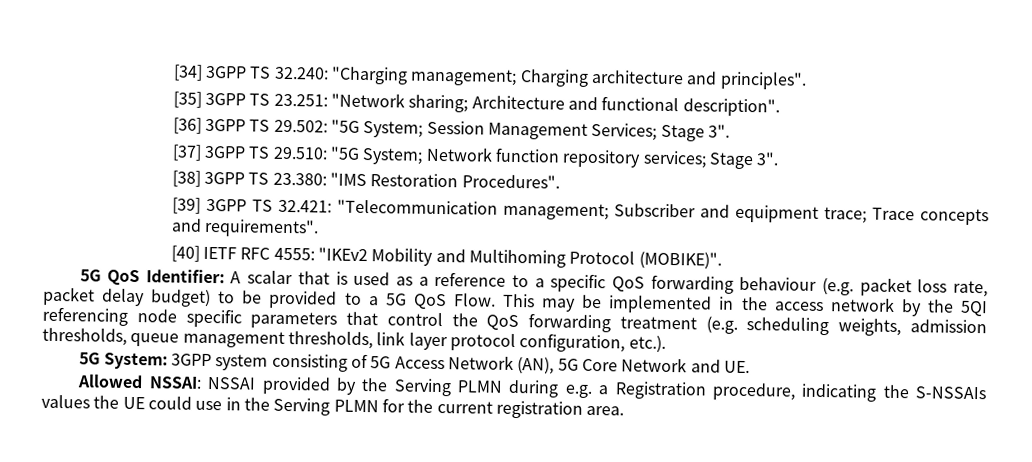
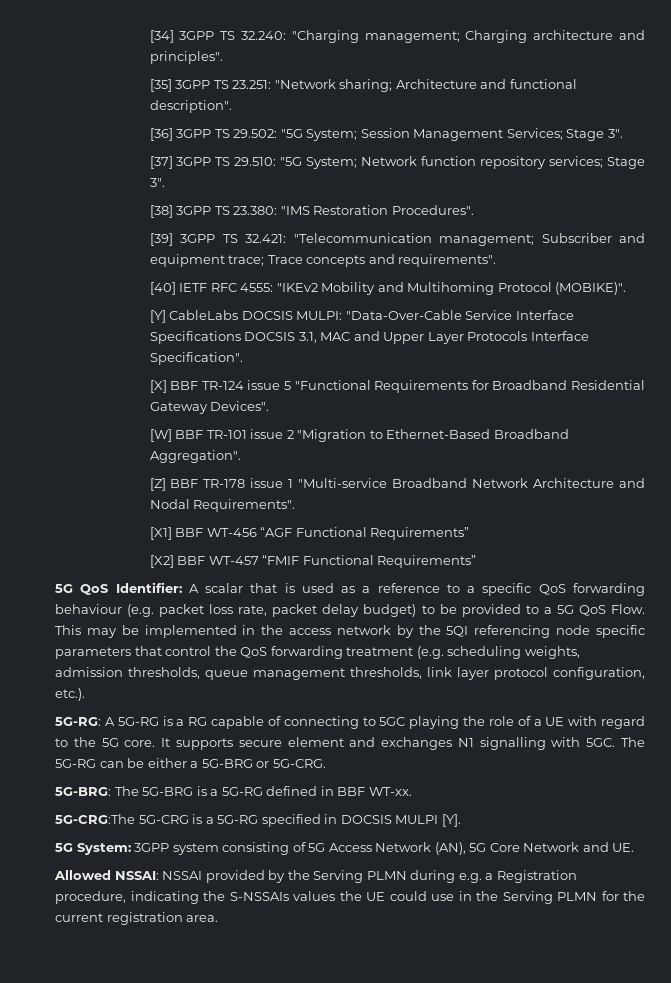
+ [Y] CableLabs DOCSIS MULPI: "Data-Over-Cable Service Interface Specifications DOCSIS 3.1, MAC and Upper Layer Protocols Interface Specification".
+ [X] BBF TR-124 issue 5 "Functional Requirements for Broadband Residential Gateway Devices".
+ [W] BBF TR-101 issue 2 "Migration to Ethernet-Based Broadband Aggregation".
+ [Z] BBF TR-178 issue 1 "Multi-service Broadband Network Architecture and Nodal Requirements".
+ [X1] BBF WT-456 “AGF Functional Requirements”
+ [X2] BBF WT-457 “FMIF Functional Requirements”
+ 5G-RG: A 5G-RG is a RG capable of connecting to 5GC playing the role of a UE with regard to the 5G core. It supports secure element and exchanges N1 signalling with 5GC. The 5G-RG can be either a 5G-BRG or 5G-CRG.
+ 5G-BRG: The 5G-BRG is a 5G-RG defined in BBF WT-xx.
+ 5G-CRG:The 5G-CRG is a 5G-RG specified in DOCSIS MULPI [Y].

